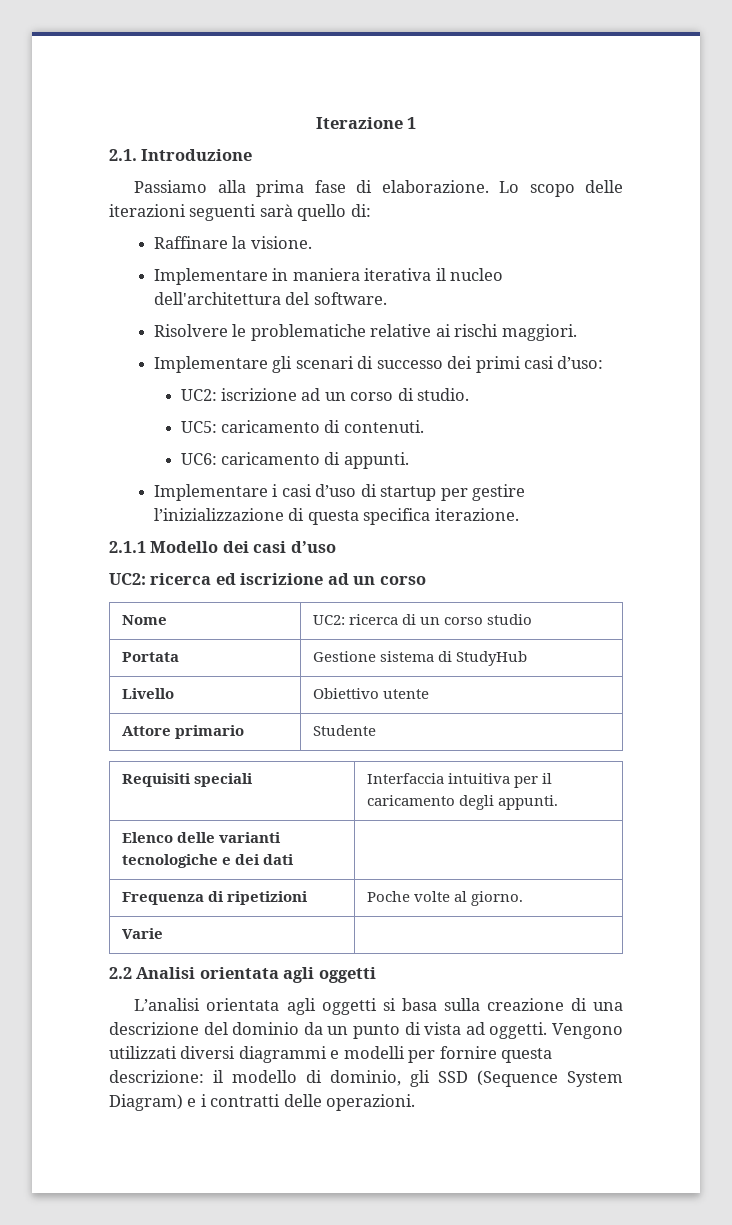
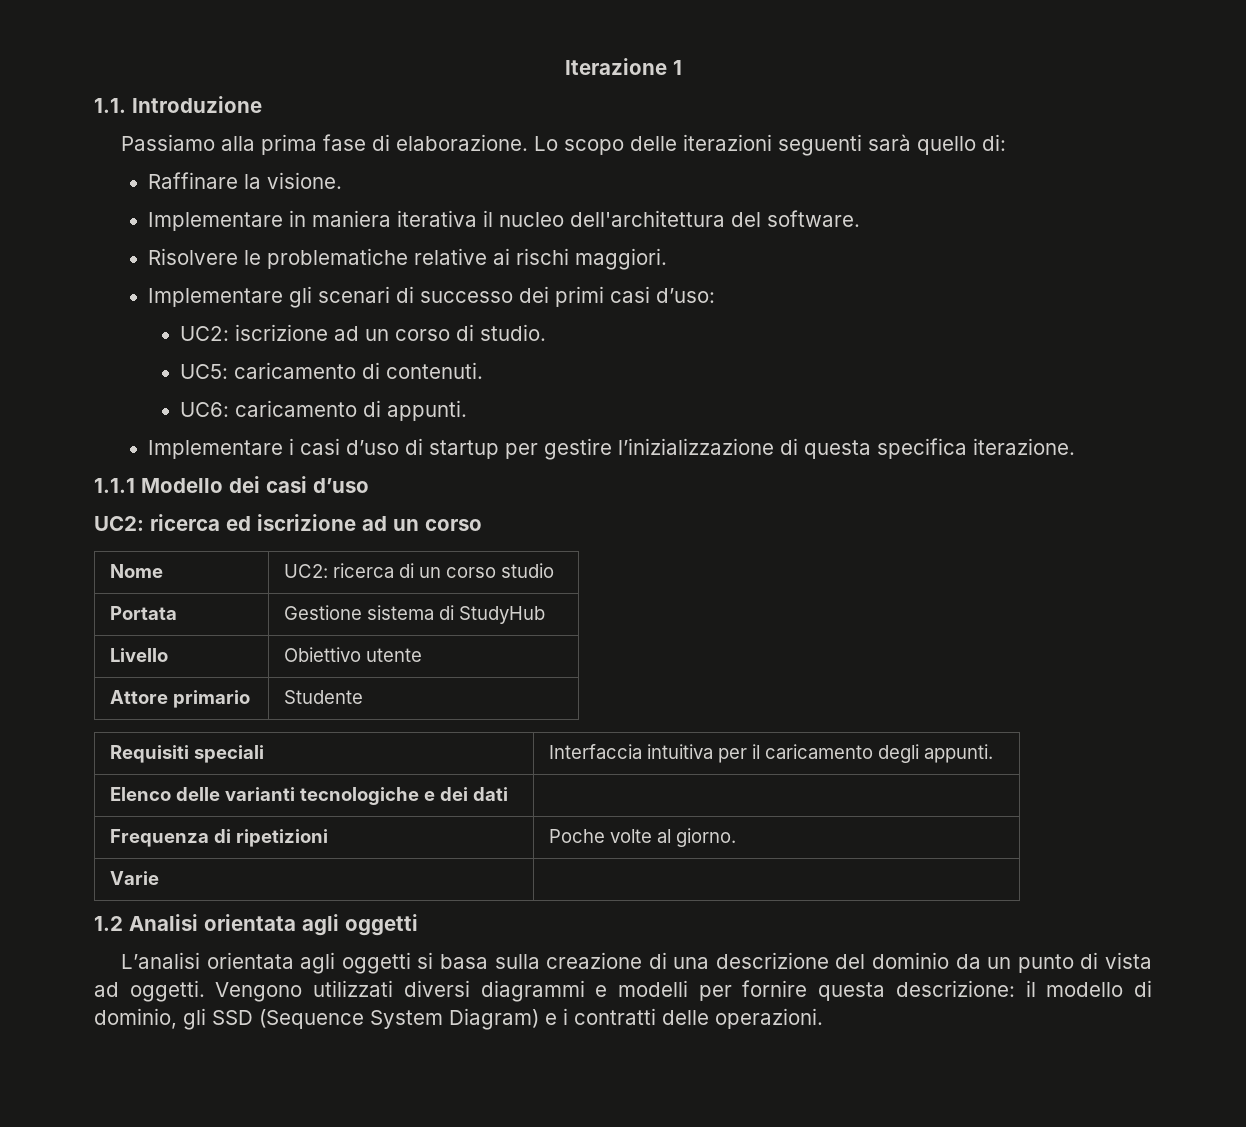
- 2.1. Introduzione
+ 1.1. Introduzione
- 2.1.1 Modello dei casi d’uso
+ 1.1.1 Modello dei casi d’uso
- 2.2 Analisi orientata agli oggetti
+ 1.2 Analisi orientata agli oggetti

